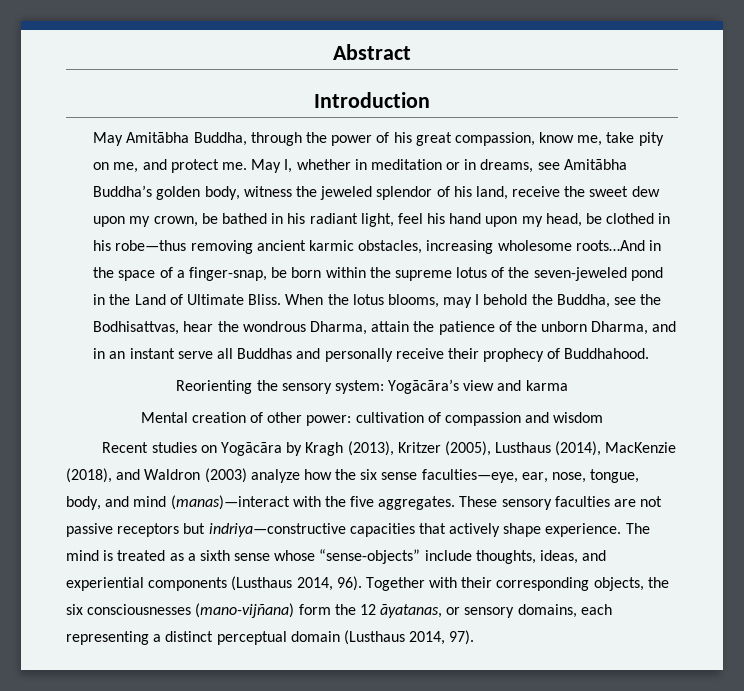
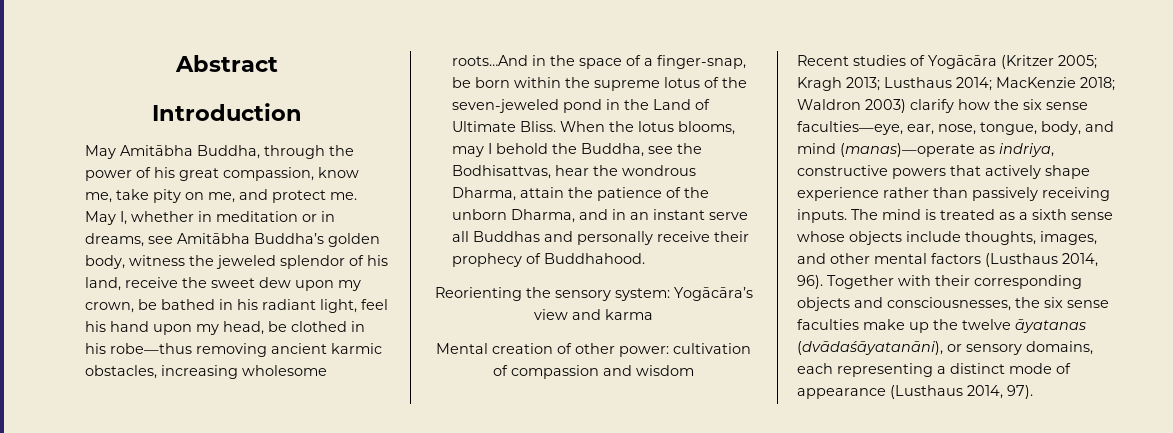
- Recent studies on Yogācāra by Kragh (2013), Kritzer (2005), Lusthaus (2014), MacKenzie (2018), and Waldron (2003) analyze how the six sense faculties—eye, ear, nose, tongue, body, and mind (manas)—interact with the five aggregates. These sensory faculties are not passive receptors but indriya—constructive capacities that actively shape experience.
+ Recent studies of Yogācāra (Kritzer 2005; Kragh 2013; Lusthaus 2014; MacKenzie 2018; Waldron 2003) clarify how the six sense faculties—eye, ear, nose, tongue, body, and mind (manas)—operate as indriya, constructive powers that actively shape experience rather than passively receiving inputs.
- The mind is treated as a sixth sense whose “sense-objects” include thoughts, ideas, and experiential components (Lusthaus 2014, 96).
+ The mind is treated as a sixth sense whose objects include thoughts, images, and other mental factors (Lusthaus 2014, 96).
- Together with their corresponding objects, the six consciousnesses (mano-vijñana) form the 12 āyatanas, or sensory domains, each representing a distinct perceptual domain (Lusthaus 2014, 97).
+ Together with their corresponding objects and consciousnesses, the six sense faculties make up the twelve āyatanas (dvādaśāyatanāni), or sensory domains, each representing a distinct mode of appearance (Lusthaus 2014, 97).

